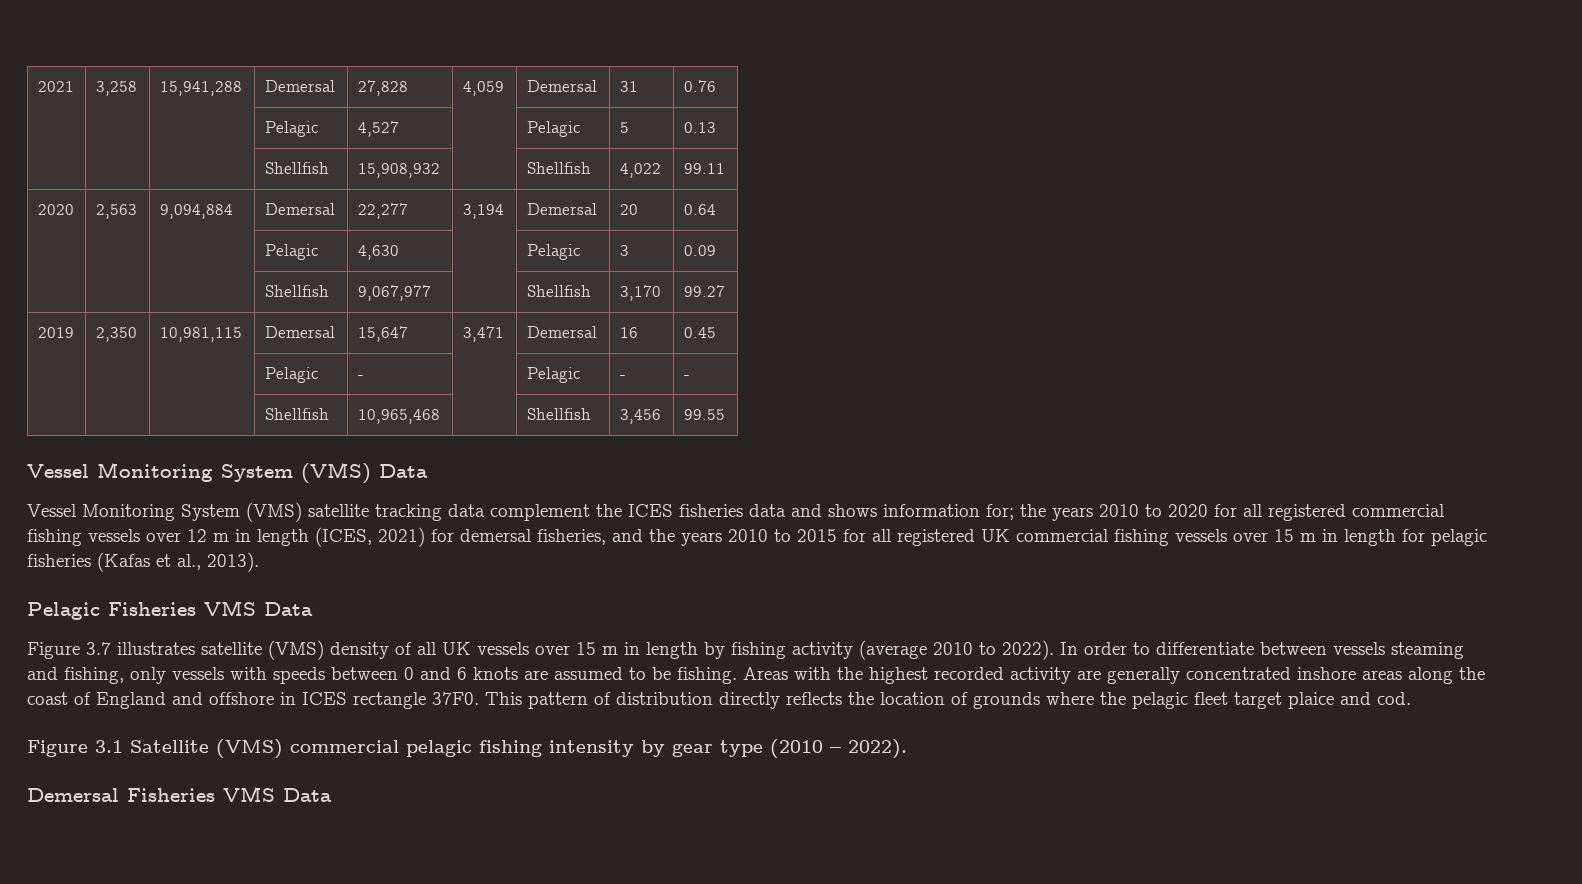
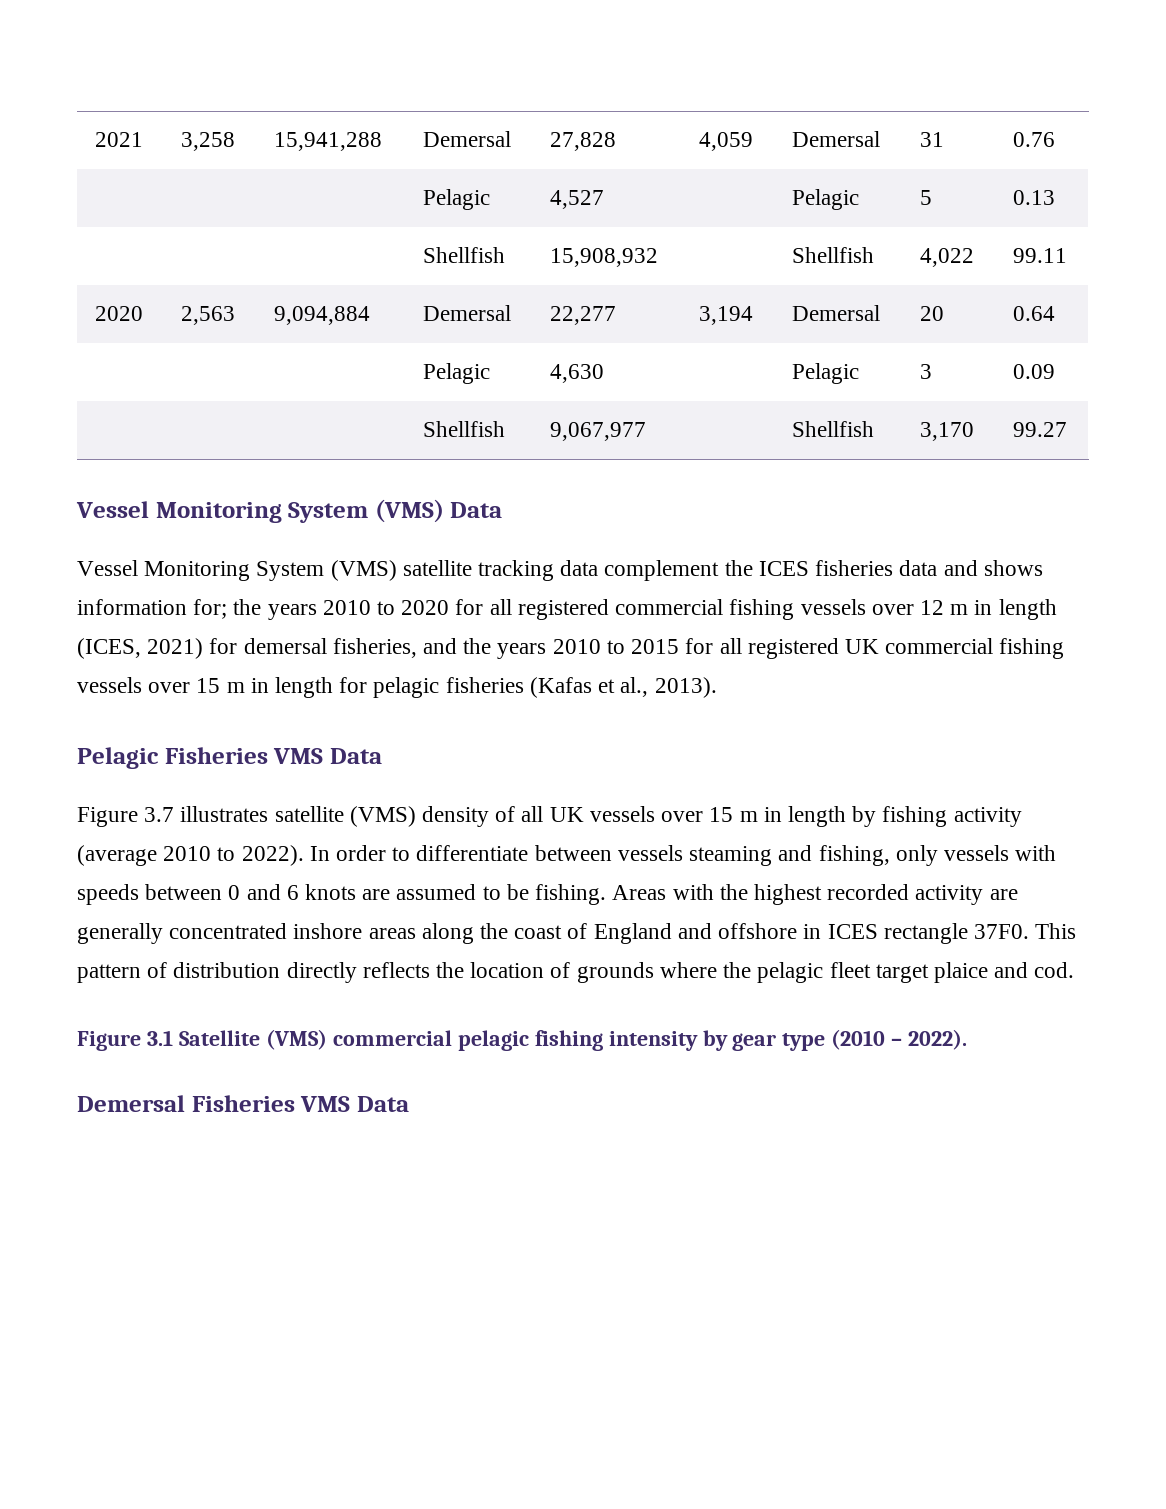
- 2019 | 2,350 | 10,981,115 | Demersal | 15,647 | 3,471 | Demersal | 16 | 0.45
- | | | Pelagic | - | | Pelagic | - | -
- | | | Shellfish | 10,965,468 | | Shellfish | 3,456 | 99.55

